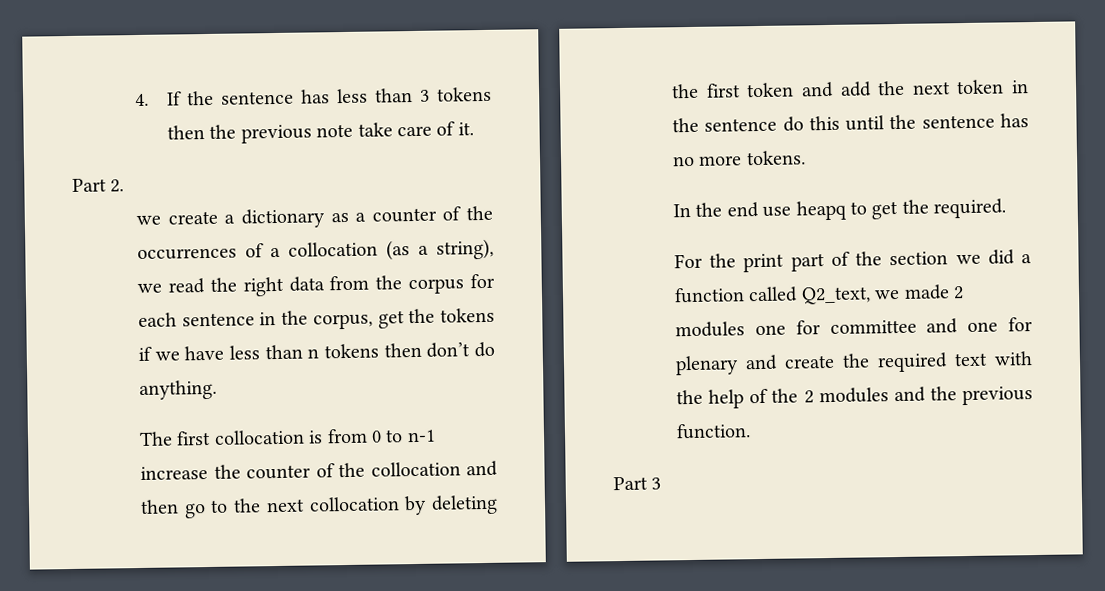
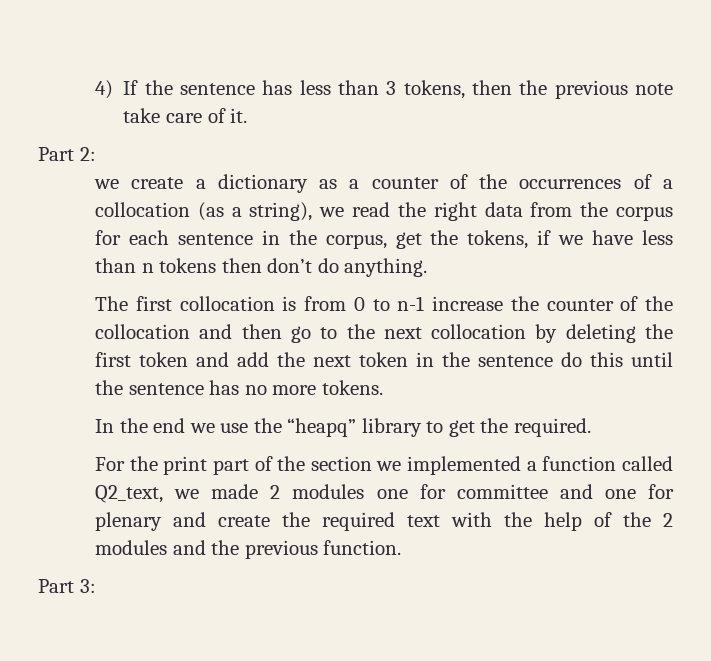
- 4. If the sentence has less than 3 tokens then the previous note take care of it.
+ 4) If the sentence has less than 3 tokens, then the previous note take care of it.
- Part 2.
+ Part 2:
- we create a dictionary as a counter of the occurrences of a collocation (as a string), we read the right data from the corpus for each sentence in the corpus, get the tokens if we have less than n tokens then don’t do anything.
+ we create a dictionary as a counter of the occurrences of a collocation (as a string), we read the right data from the corpus for each sentence in the corpus, get the tokens, if we have less than n tokens then don’t do anything.
- In the end use heapq to get the required.
+ In the end we use the “heapq” library to get the required.
- For the print part of the section we did a function called Q2_text, we made 2 modules one for committee and one for plenary and create the required text with the help of the 2 modules and the previous function.
+ For the print part of the section we implemented a function called Q2_text, we made 2 modules one for committee and one for plenary and create the required text with the help of the 2 modules and the previous function.
- Part 3
+ Part 3:

